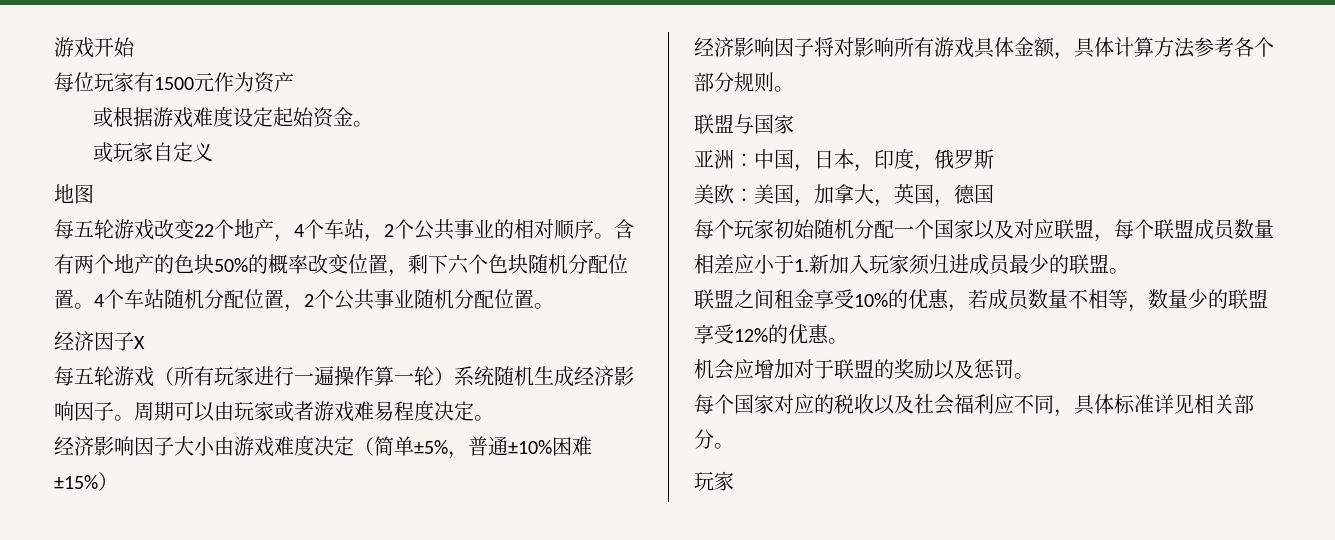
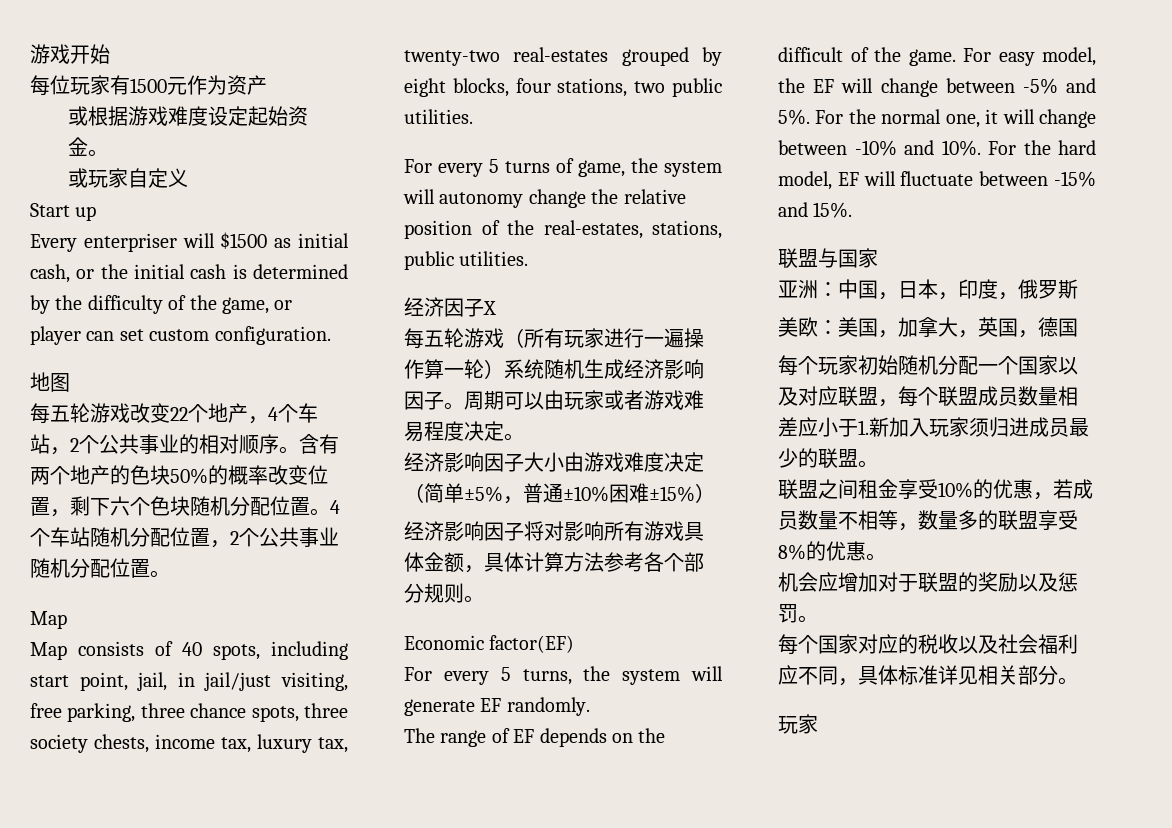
+ Start up
+ Every enterpriser will $1500 as initial cash, or the initial cash is determined by the difficulty of the game, or player can set custom configuration.
  4个车站随机分配位置，2个公共事业随机分配位置。
+ Map
+ Map consists of 40 spots, including start point, jail, in jail/just visiting, free parking, three chance spots, three society chests, income tax, luxury tax, twenty-two real-estates grouped by eight blocks, four stations, two public utilities.
+ For every 5 turns of game, the system will autonomy change the relative position of the real-estates, stations, public utilities.
+ Economic factor(EF)
+ For every 5 turns, the system will generate EF randomly.
+ The range of EF depends on the difficult of the game. For easy model, the EF will change between -5% and 5%. For the normal one, it will change between -10% and 10%. For the hard model, EF will fluctuate between -15% and 15%.
- 联盟之间租金享受10%的优惠，若成员数量不相等，数量少的联盟享受12%的优惠。
+ 联盟之间租金享受10%的优惠，若成员数量不相等，数量多的联盟享受8%的优惠。

